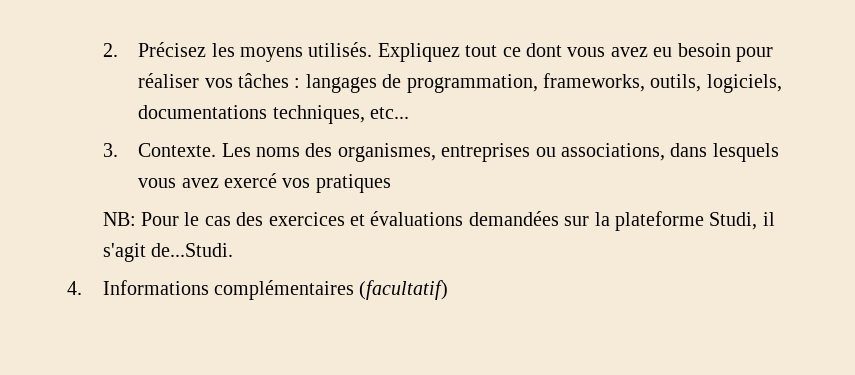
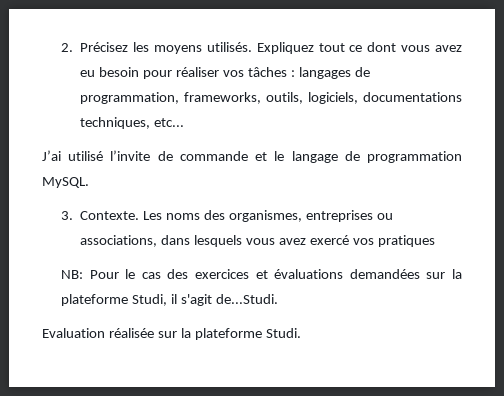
+ J’ai utilisé l’invite de commande et le langage de programmation MySQL.
- 4. Informations complémentaires (facultatif)
+ Evaluation réalisée sur la plateforme Studi.

